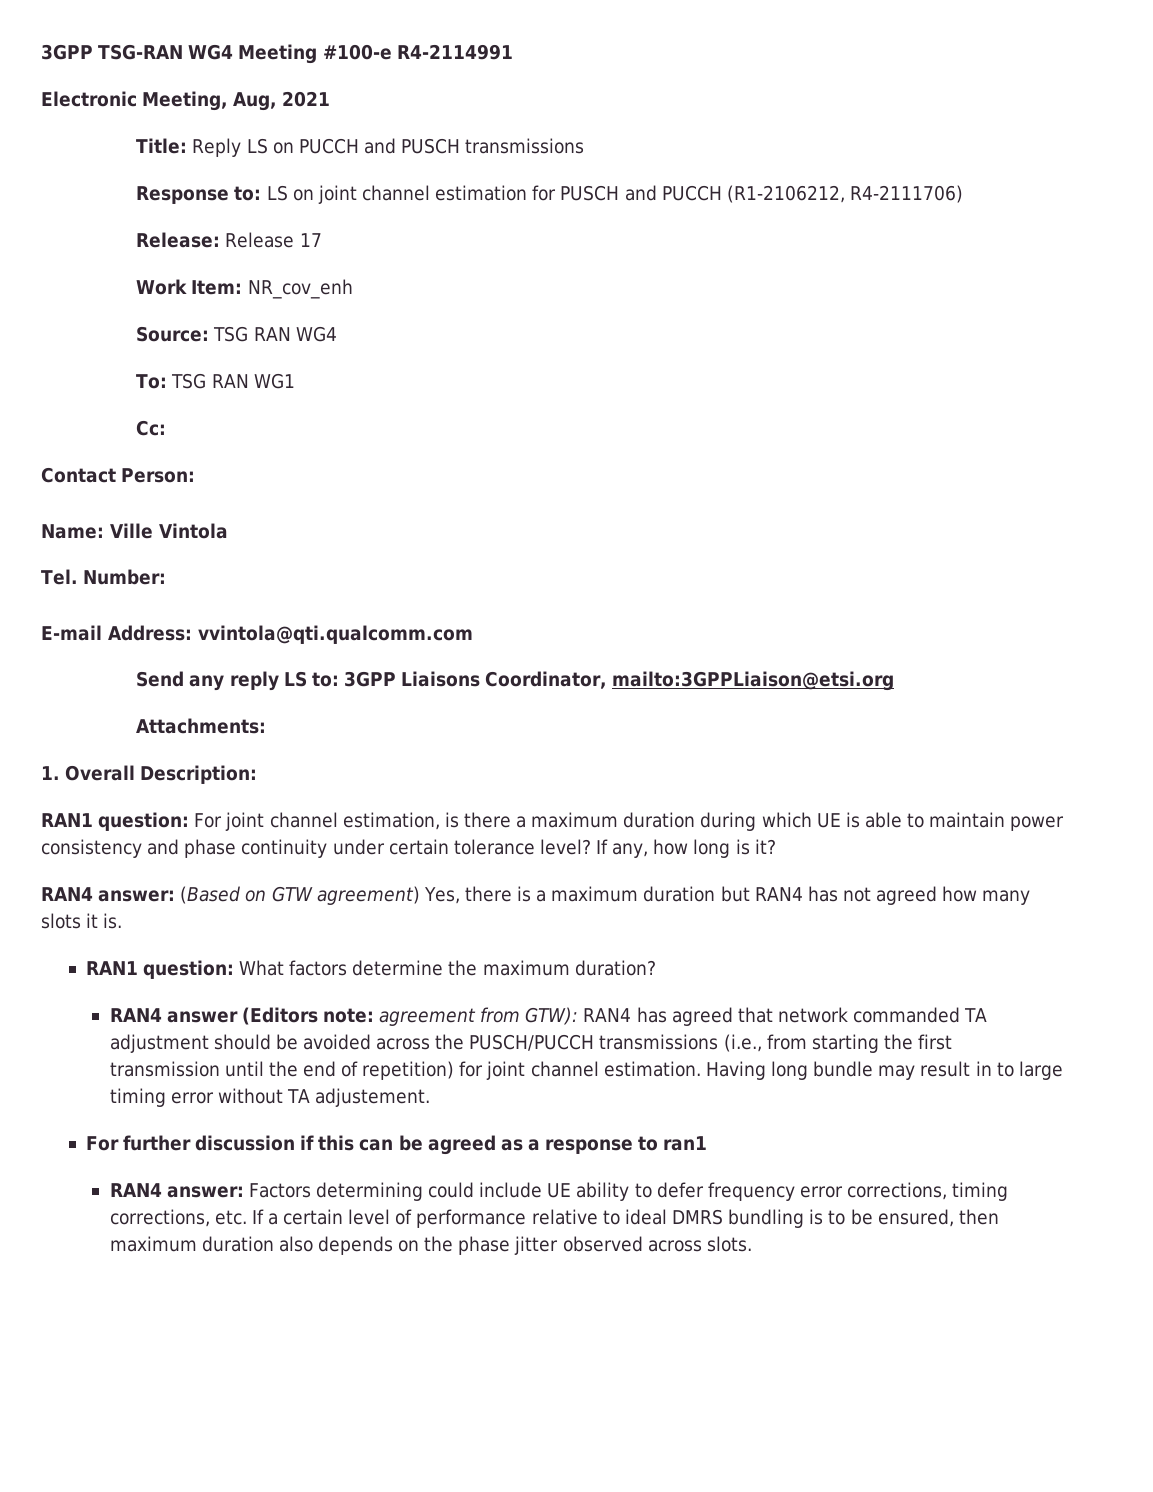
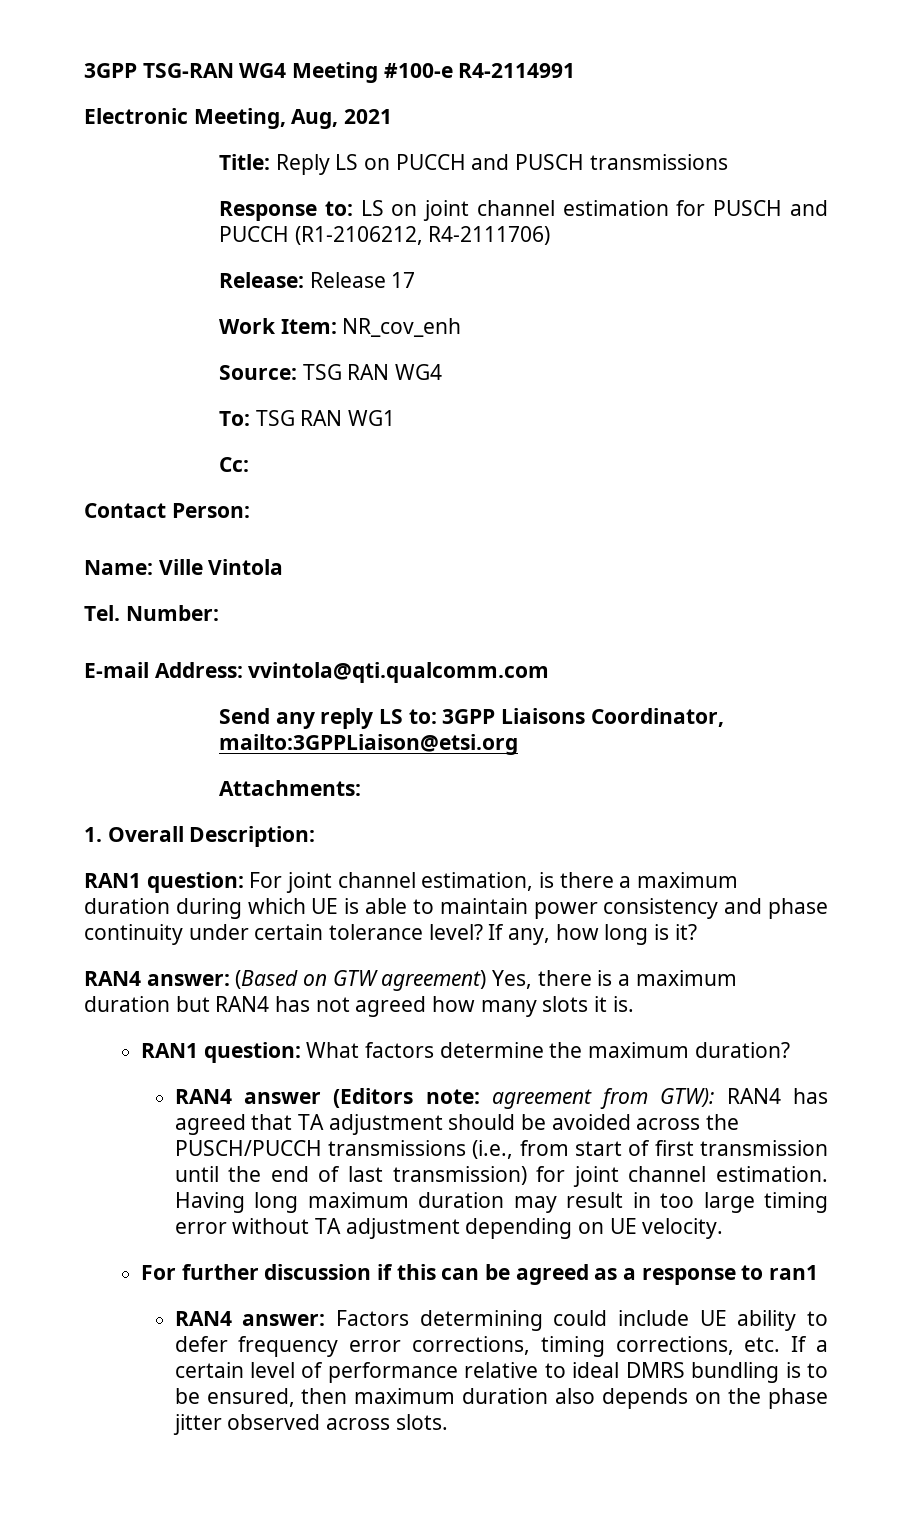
- RAN4 answer (Editors note: agreement from GTW): RAN4 has agreed that network commanded TA adjustment should be avoided across the PUSCH/PUCCH transmissions (i.e., from starting the first transmission until the end of repetition) for joint channel estimation.
+ RAN4 answer (Editors note: agreement from GTW): RAN4 has agreed that TA adjustment should be avoided across the PUSCH/PUCCH transmissions (i.e., from start of first transmission until the end of last transmission) for joint channel estimation.
- Having long bundle may result in to large timing error without TA adjustement.
+ Having long maximum duration may result in too large timing error without TA adjustment depending on UE velocity.

